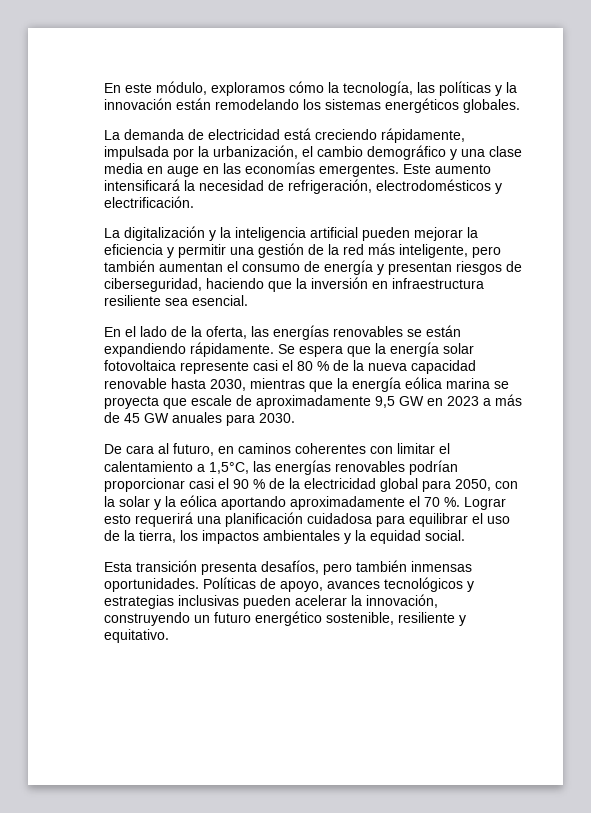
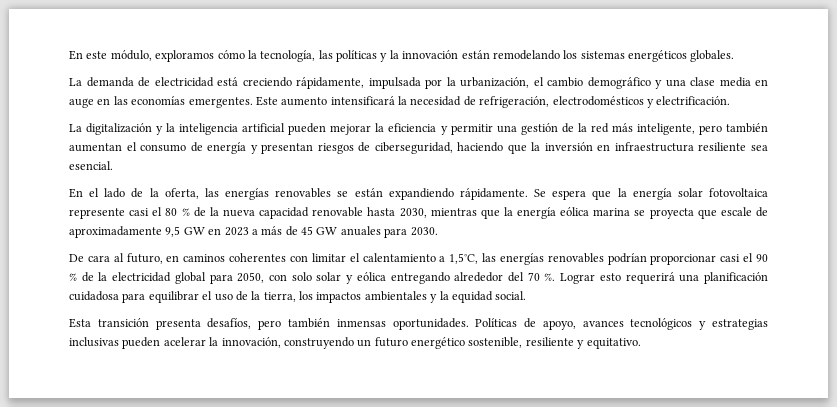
- De cara al futuro, en caminos coherentes con limitar el calentamiento a 1,5°C, las energías renovables podrían proporcionar casi el 90 % de la electricidad global para 2050, con la solar y la eólica aportando aproximadamente el 70 %.
+ De cara al futuro, en caminos coherentes con limitar el calentamiento a 1,5°C, las energías renovables podrían proporcionar casi el 90 % de la electricidad global para 2050, con solo solar y eólica entregando alrededor del 70 %.

